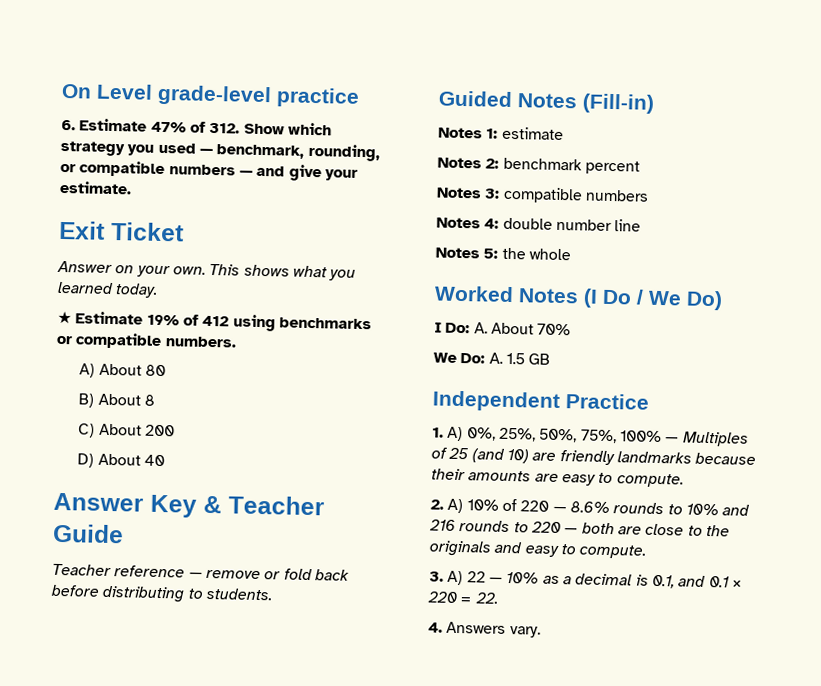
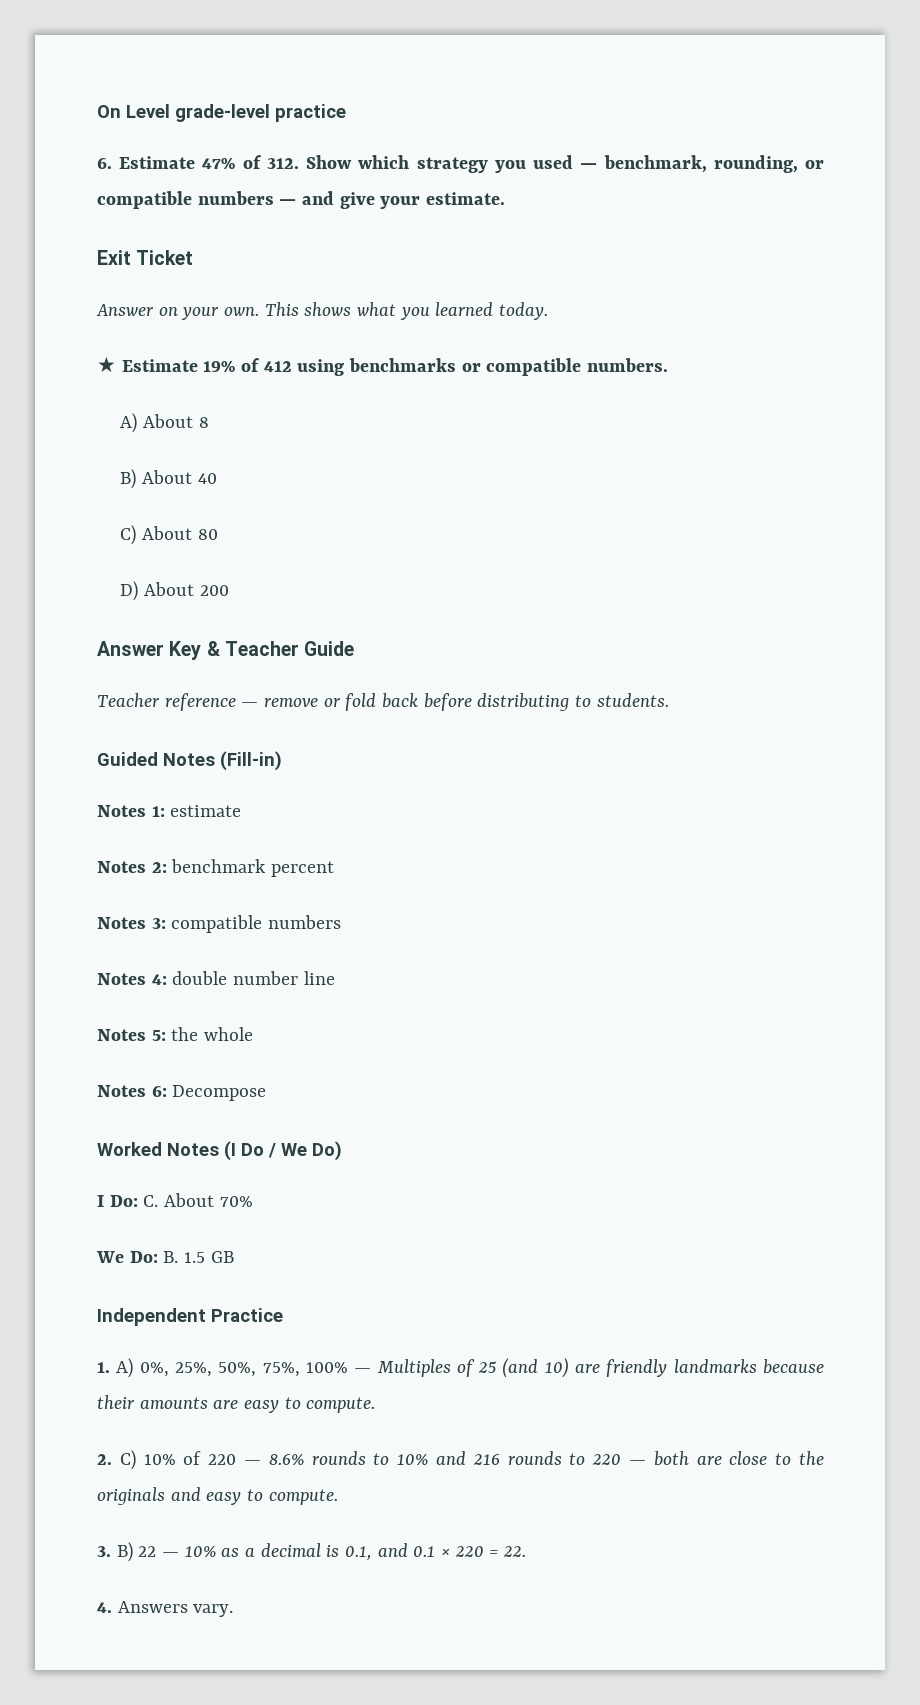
- A) About 80
+ A) About 8
- B) About 8
+ B) About 40
- C) About 200
+ C) About 80
- D) About 40
+ D) About 200
+ Notes 6: Decompose
- I Do: A. About 70%
+ I Do: C. About 70%
- We Do: A. 1.5 GB
+ We Do: B. 1.5 GB
- 2. A) 10% of 220 — 8.6% rounds to 10% and 216 rounds to 220 — both are close to the originals and easy to compute.
+ 2. C) 10% of 220 — 8.6% rounds to 10% and 216 rounds to 220 — both are close to the originals and easy to compute.
- 3. A) 22 — 10% as a decimal is 0.1, and 0.1 × 220 = 22.
+ 3. B) 22 — 10% as a decimal is 0.1, and 0.1 × 220 = 22.

